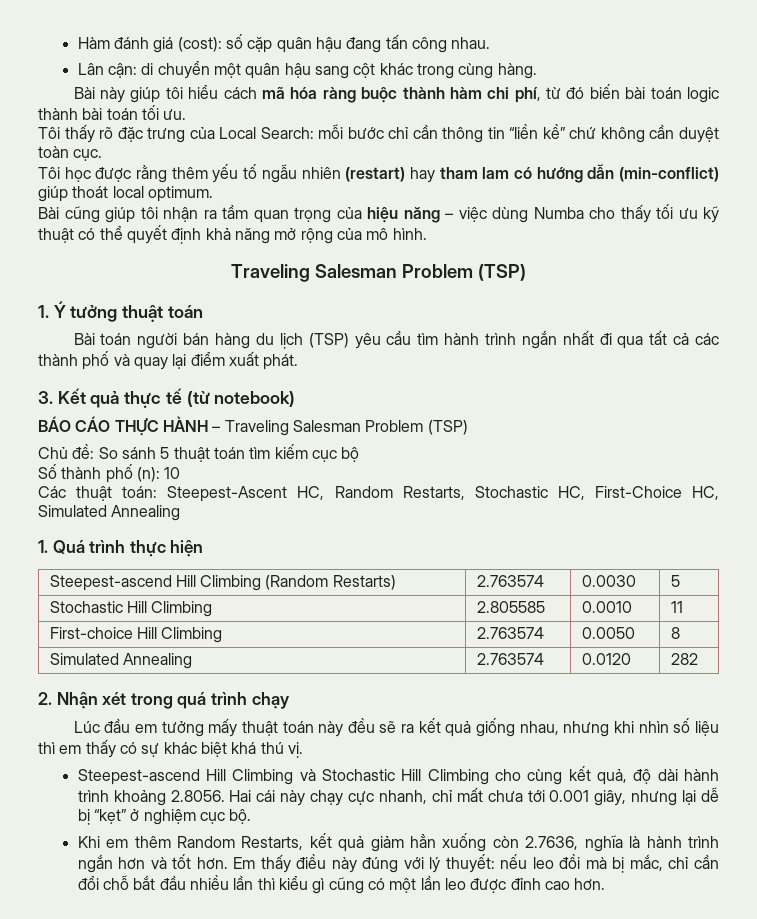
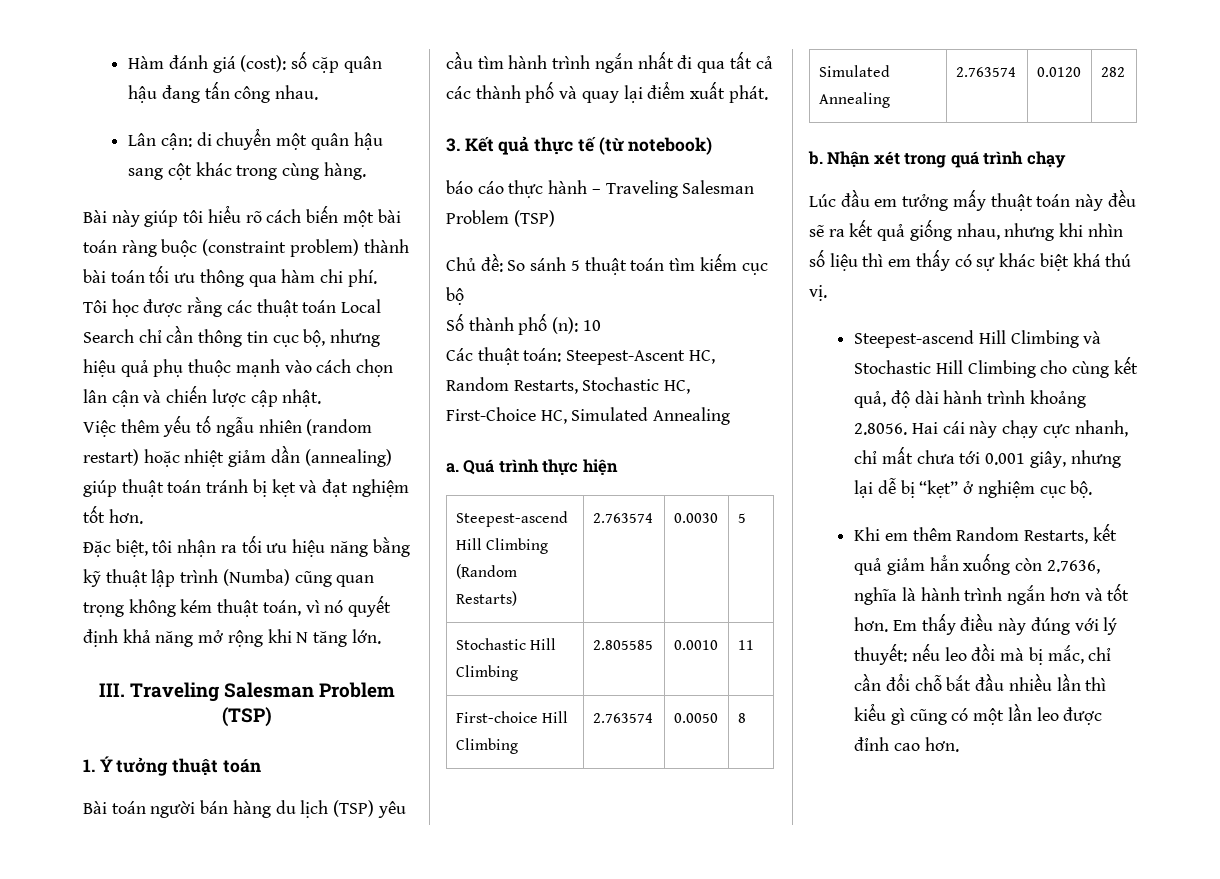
- Bài này giúp tôi hiểu cách mã hóa ràng buộc thành hàm chi phí, từ đó biến bài toán logic thành bài toán tối ưu.
- Tôi thấy rõ đặc trưng của Local Search: mỗi bước chỉ cần thông tin “liền kề” chứ không cần duyệt toàn cục.
- Tôi học được rằng thêm yếu tố ngẫu nhiên (restart) hay tham lam có hướng dẫn (min-conflict) giúp thoát local optimum.
- Bài cũng giúp tôi nhận ra tầm quan trọng của hiệu năng – việc dùng Numba cho thấy tối ưu kỹ thuật có thể quyết định khả năng mở rộng của mô hình.
- Traveling Salesman Problem (TSP)
+ Bài này giúp tôi hiểu rõ cách biến một bài toán ràng buộc (constraint problem) thành bài toán tối ưu thông qua hàm chi phí.
+ Tôi học được rằng các thuật toán Local Search chỉ cần thông tin cục bộ, nhưng hiệu quả phụ thuộc mạnh vào cách chọn lân cận và chiến lược cập nhật.
+ Việc thêm yếu tố ngẫu nhiên (random restart) hoặc nhiệt giảm dần (annealing) giúp thuật toán tránh bị kẹt và đạt nghiệm tốt hơn.
+ Đặc biệt, tôi nhận ra tối ưu hiệu năng bằng kỹ thuật lập trình (Numba) cũng quan trọng không kém thuật toán, vì nó quyết định khả năng mở rộng khi N tăng lớn.
+ III. Traveling Salesman Problem (TSP)
- BÁO CÁO THỰC HÀNH – Traveling Salesman Problem (TSP)
+ báo cáo thực hành – Traveling Salesman Problem (TSP)
- 1. Quá trình thực hiện
+ a. Quá trình thực hiện
- 2. Nhận xét trong quá trình chạy
+ b. Nhận xét trong quá trình chạy

